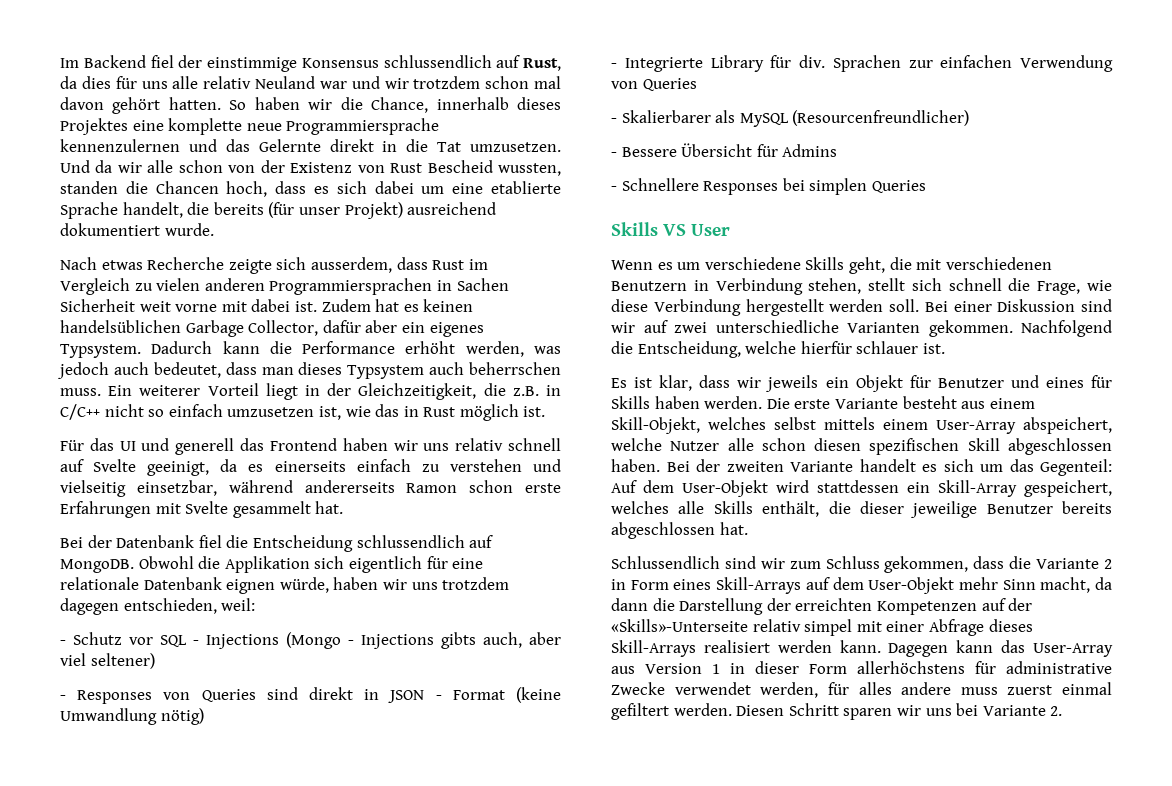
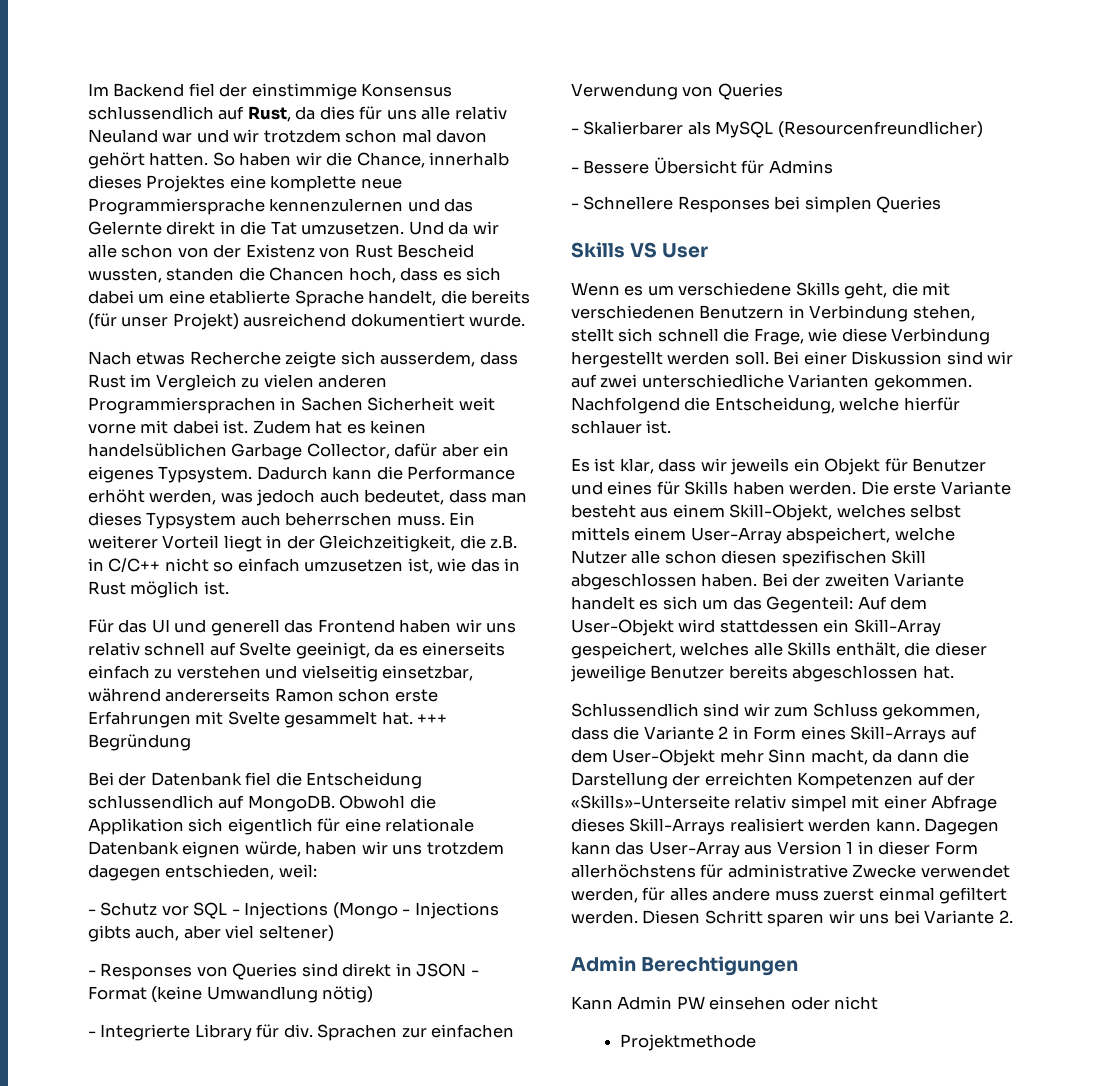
+ +++ Begründung
+ Admin Berechtigungen
+ Kann Admin PW einsehen oder nicht
+ Projektmethode

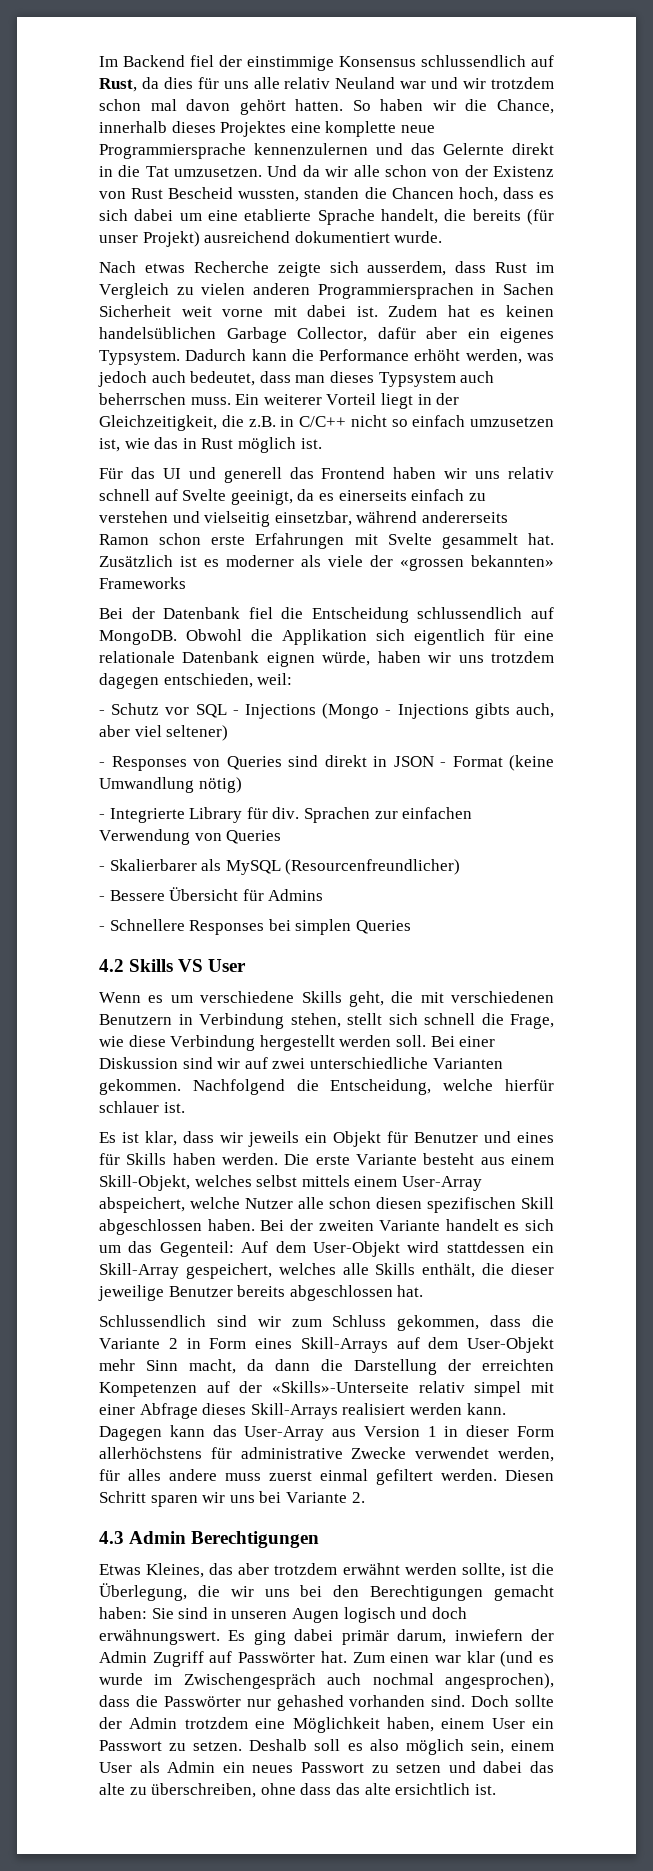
- +++ Begründung
+ Zusätzlich ist es moderner als viele der «grossen bekannten» Frameworks
- Skills VS User
+ 4.2 Skills VS User
- Admin Berechtigungen
+ 4.3 Admin Berechtigungen
- Kann Admin PW einsehen oder nicht
- Projektmethode
+ Etwas Kleines, das aber trotzdem erwähnt werden sollte, ist die Überlegung, die wir uns bei den Berechtigungen gemacht haben: Sie sind in unseren Augen logisch und doch erwähnungswert. Es ging dabei primär darum, inwiefern der Admin Zugriff auf Passwörter hat. Zum einen war klar (und es wurde im Zwischengespräch auch nochmal angesprochen), dass die Passwörter nur gehashed vorhanden sind. Doch sollte der Admin trotzdem eine Möglichkeit haben, einem User ein Passwort zu setzen. Deshalb soll es also möglich sein, einem User als Admin ein neues Passwort zu setzen und dabei das alte zu überschreiben, ohne dass das alte ersichtlich ist.

